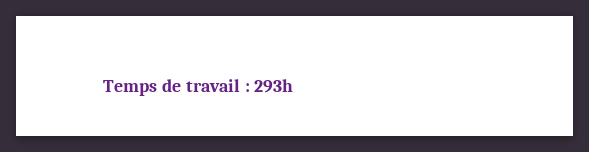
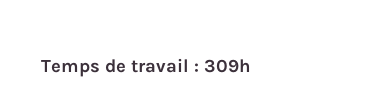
- Temps de travail : 293h
+ Temps de travail : 309h

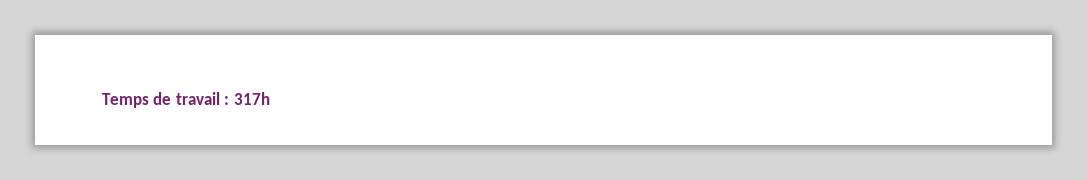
- Temps de travail : 309h
+ Temps de travail : 317h

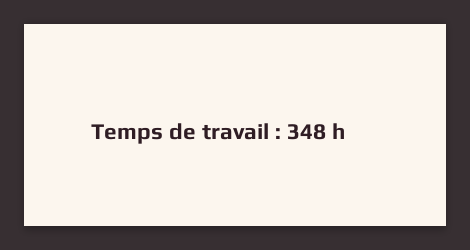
- Temps de travail : 317h
+ Temps de travail : 348 h

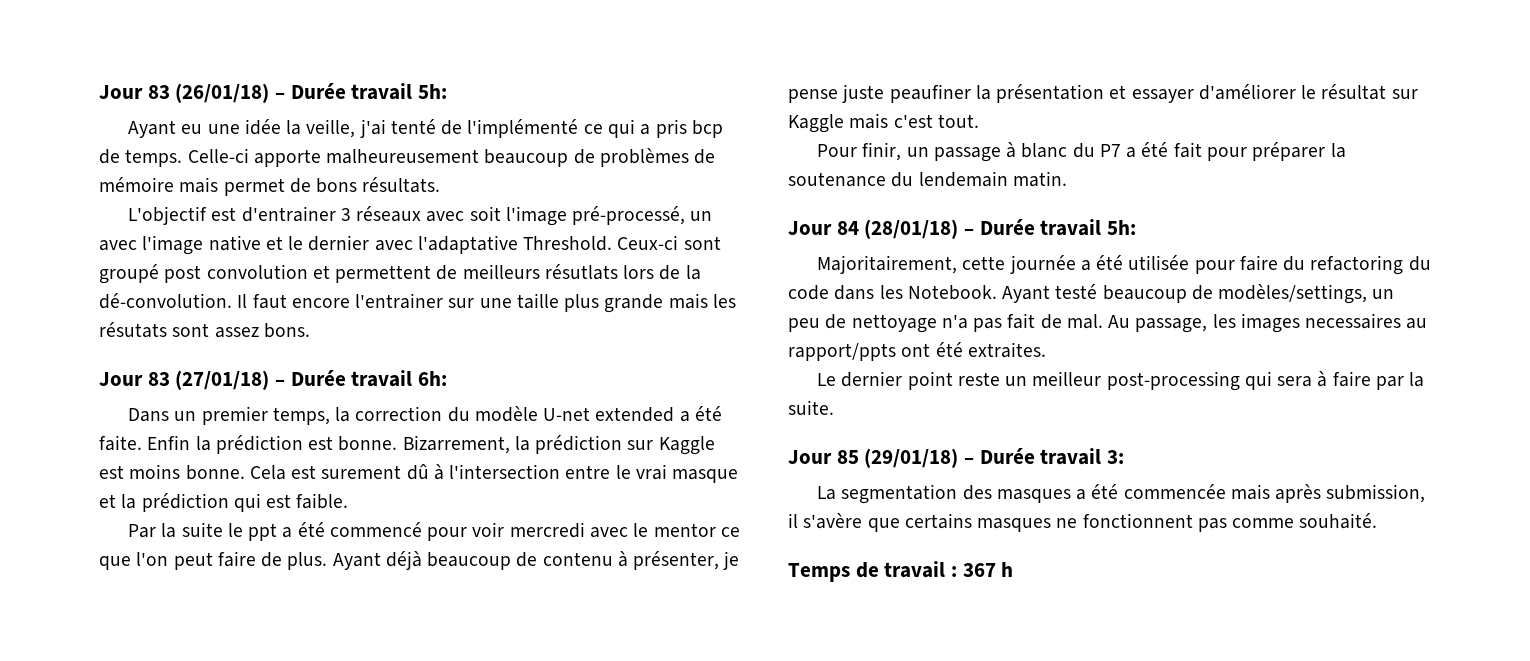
+ Jour 83 (26/01/18) – Durée travail 5h:
+ Ayant eu une idée la veille, j'ai tenté de l'implémenté ce qui a pris bcp de temps. Celle-ci apporte malheureusement beaucoup de problèmes de mémoire mais permet de bons résultats.
+ L'objectif est d'entrainer 3 réseaux avec soit l'image pré-processé, un avec l'image native et le dernier avec l'adaptative Threshold. Ceux-ci sont groupé post convolution et permettent de meilleurs résutlats lors de la dé-convolution. Il faut encore l'entrainer sur une taille plus grande mais les résutats sont assez bons.
+ Jour 83 (27/01/18) – Durée travail 6h:
+ Dans un premier temps, la correction du modèle U-net extended a été faite. Enfin la prédiction est bonne. Bizarrement, la prédiction sur Kaggle est moins bonne. Cela est surement dû à l'intersection entre le vrai masque et la prédiction qui est faible.
+ Par la suite le ppt a été commencé pour voir mercredi avec le mentor ce que l'on peut faire de plus. Ayant déjà beaucoup de contenu à présenter, je pense juste peaufiner la présentation et essayer d'améliorer le résultat sur Kaggle mais c'est tout.
+ Pour finir, un passage à blanc du P7 a été fait pour préparer la soutenance du lendemain matin.
+ Jour 84 (28/01/18) – Durée travail 5h:
+ Majoritairement, cette journée a été utilisée pour faire du refactoring du code dans les Notebook. Ayant testé beaucoup de modèles/settings, un peu de nettoyage n'a pas fait de mal. Au passage, les images necessaires au rapport/ppts ont été extraites.
+ Le dernier point reste un meilleur post-processing qui sera à faire par la suite.
+ Jour 85 (29/01/18) – Durée travail 3:
+ La segmentation des masques a été commencée mais après submission, il s'avère que certains masques ne fonctionnent pas comme souhaité.
- Temps de travail : 348 h
+ Temps de travail : 367 h

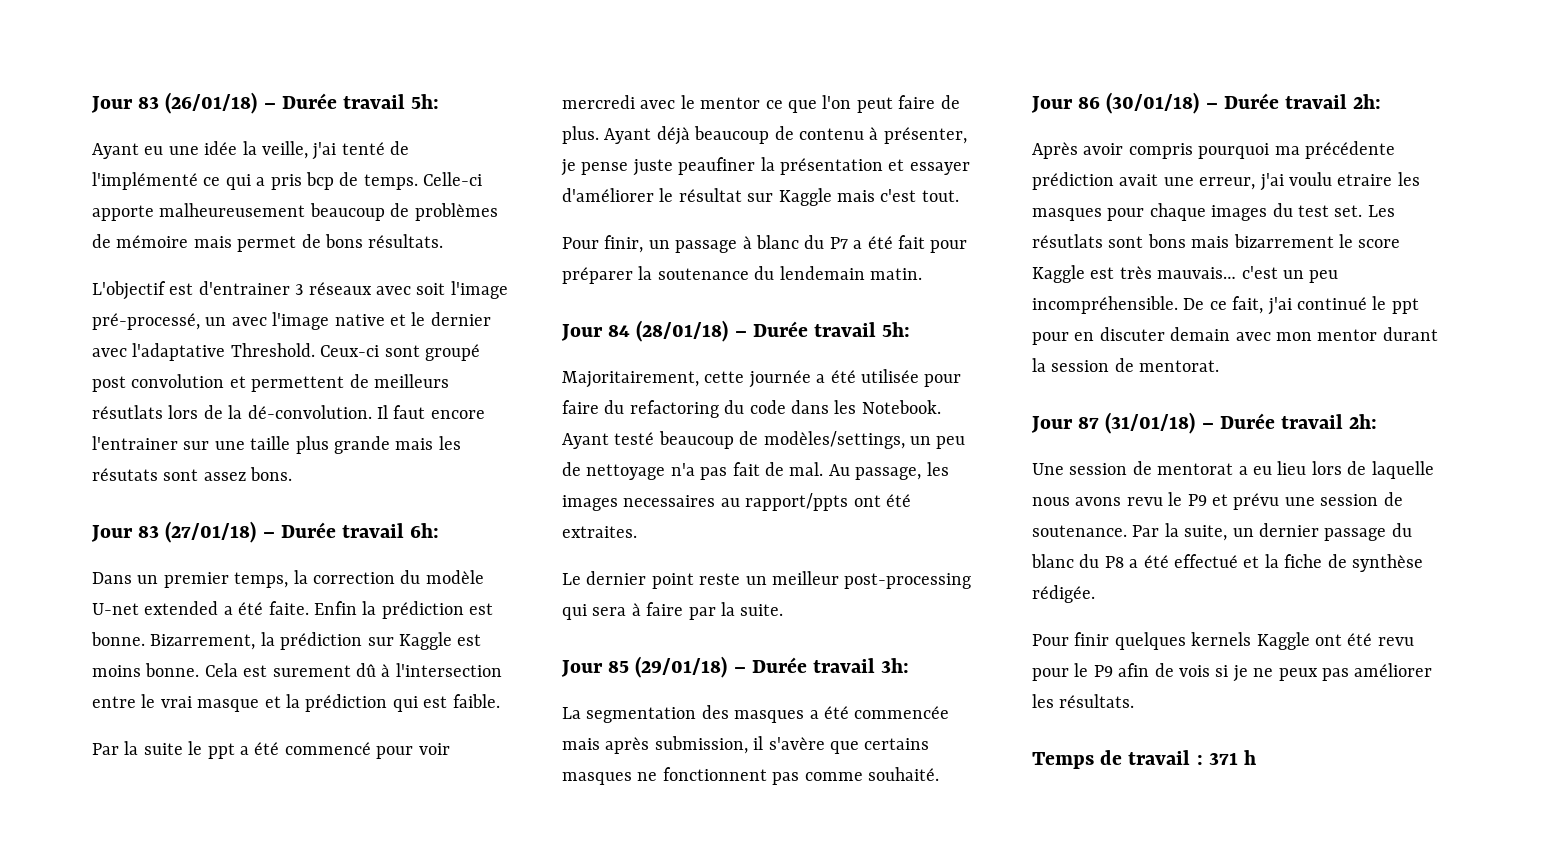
- Jour 85 (29/01/18) – Durée travail 3:
+ Jour 85 (29/01/18) – Durée travail 3h:
+ Jour 86 (30/01/18) – Durée travail 2h:
+ Après avoir compris pourquoi ma précédente prédiction avait une erreur, j'ai voulu etraire les masques pour chaque images du test set. Les résutlats sont bons mais bizarrement le score Kaggle est très mauvais… c'est un peu incompréhensible. De ce fait, j'ai continué le ppt pour en discuter demain avec mon mentor durant la session de mentorat.
+ Jour 87 (31/01/18) – Durée travail 2h:
+ Une session de mentorat a eu lieu lors de laquelle nous avons revu le P9 et prévu une session de soutenance. Par la suite, un dernier passage du blanc du P8 a été effectué et la fiche de synthèse rédigée.
+ Pour finir quelques kernels Kaggle ont été revu pour le P9 afin de vois si je ne peux pas améliorer les résultats.
- Temps de travail : 367 h
+ Temps de travail : 371 h

